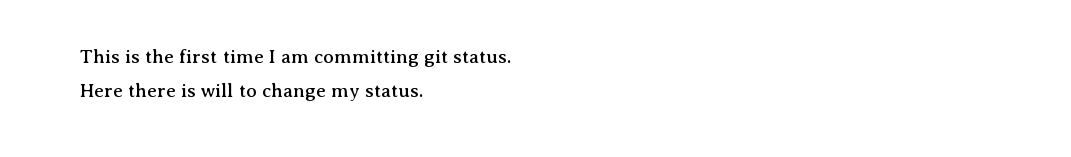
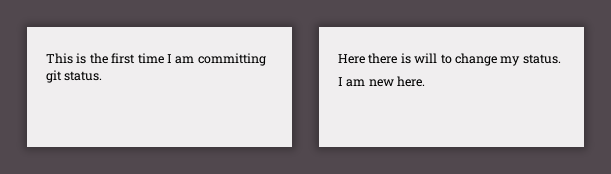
+ I am new here.

